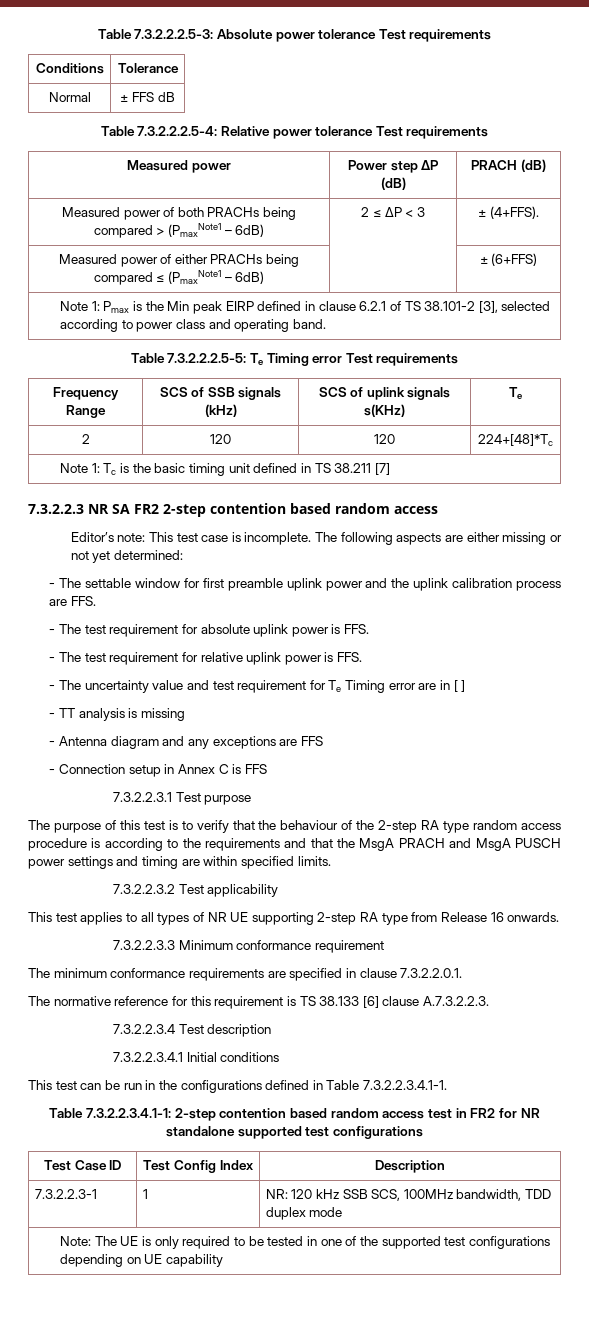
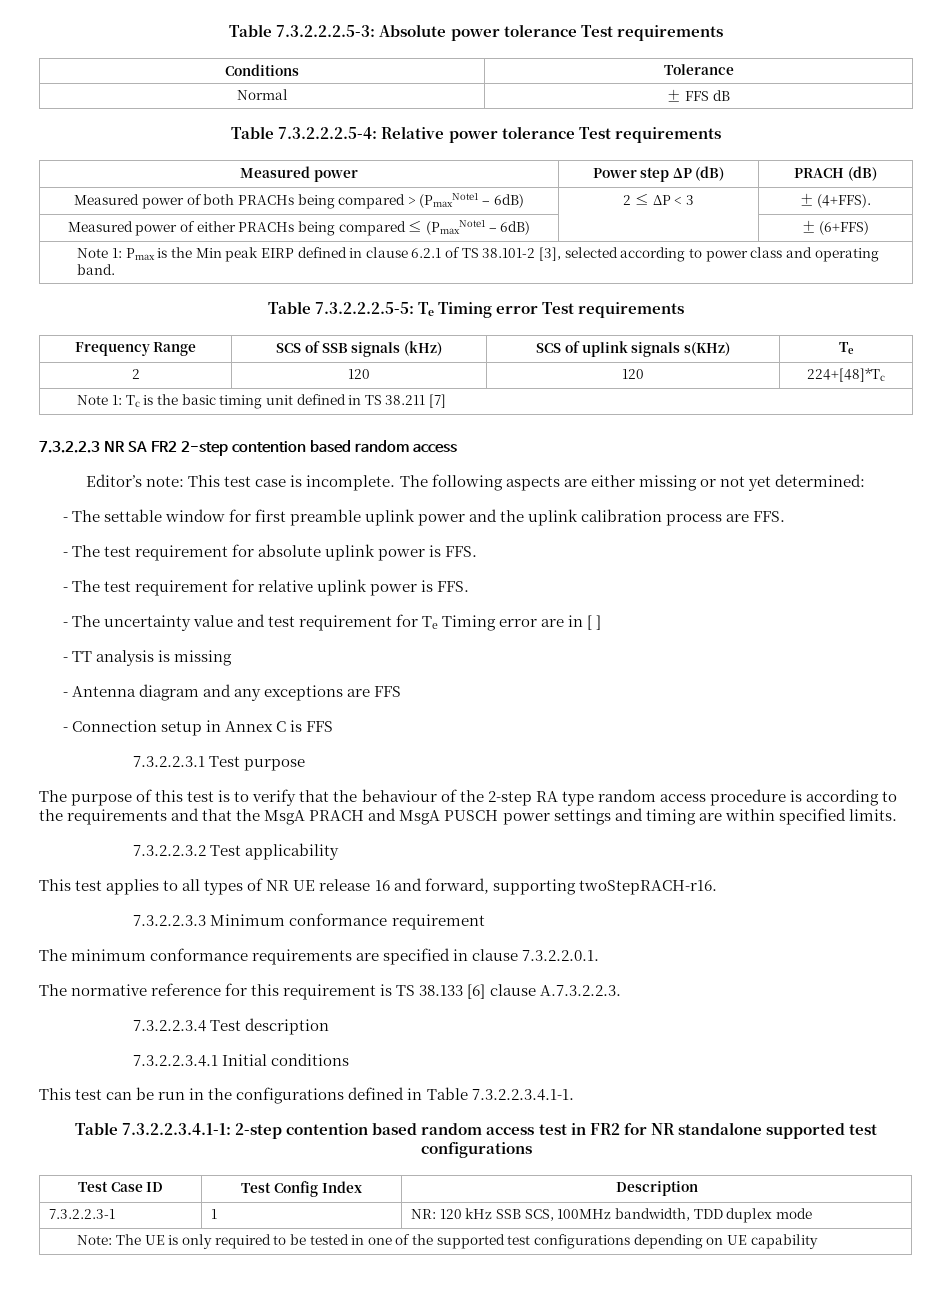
- This test applies to all types of NR UE supporting 2-step RA type from Release 16 onwards.
+ This test applies to all types of NR UE release 16 and forward, supporting twoStepRACH-r16.

